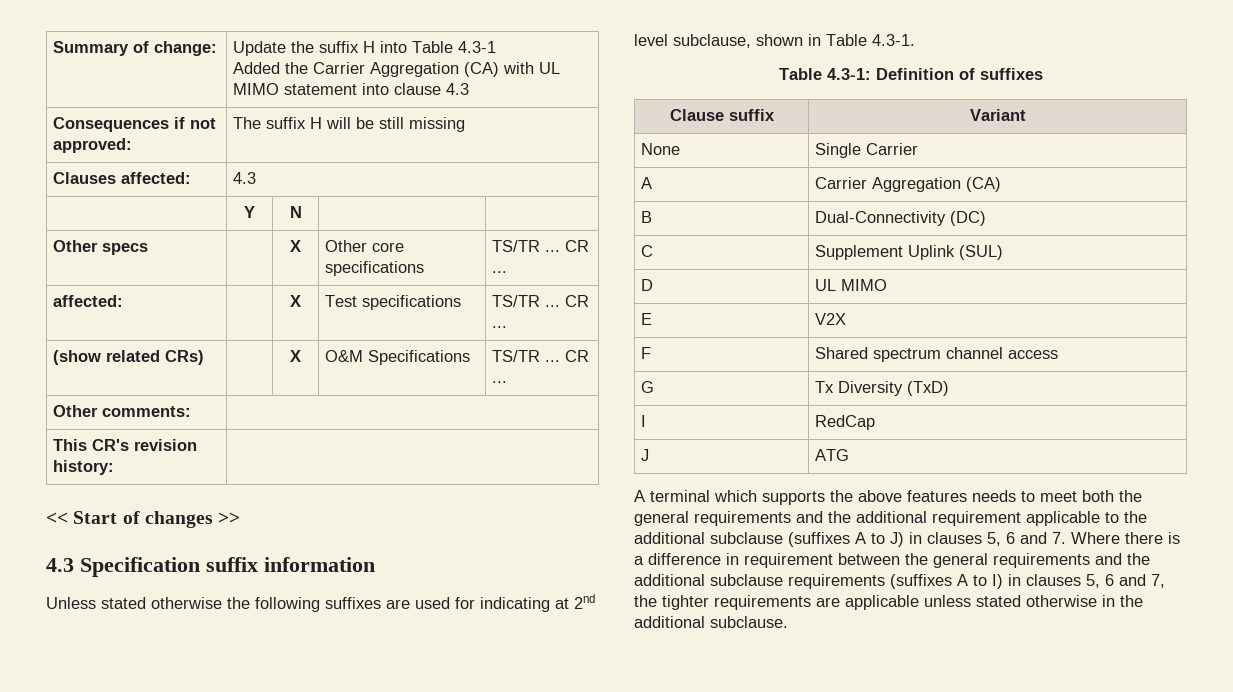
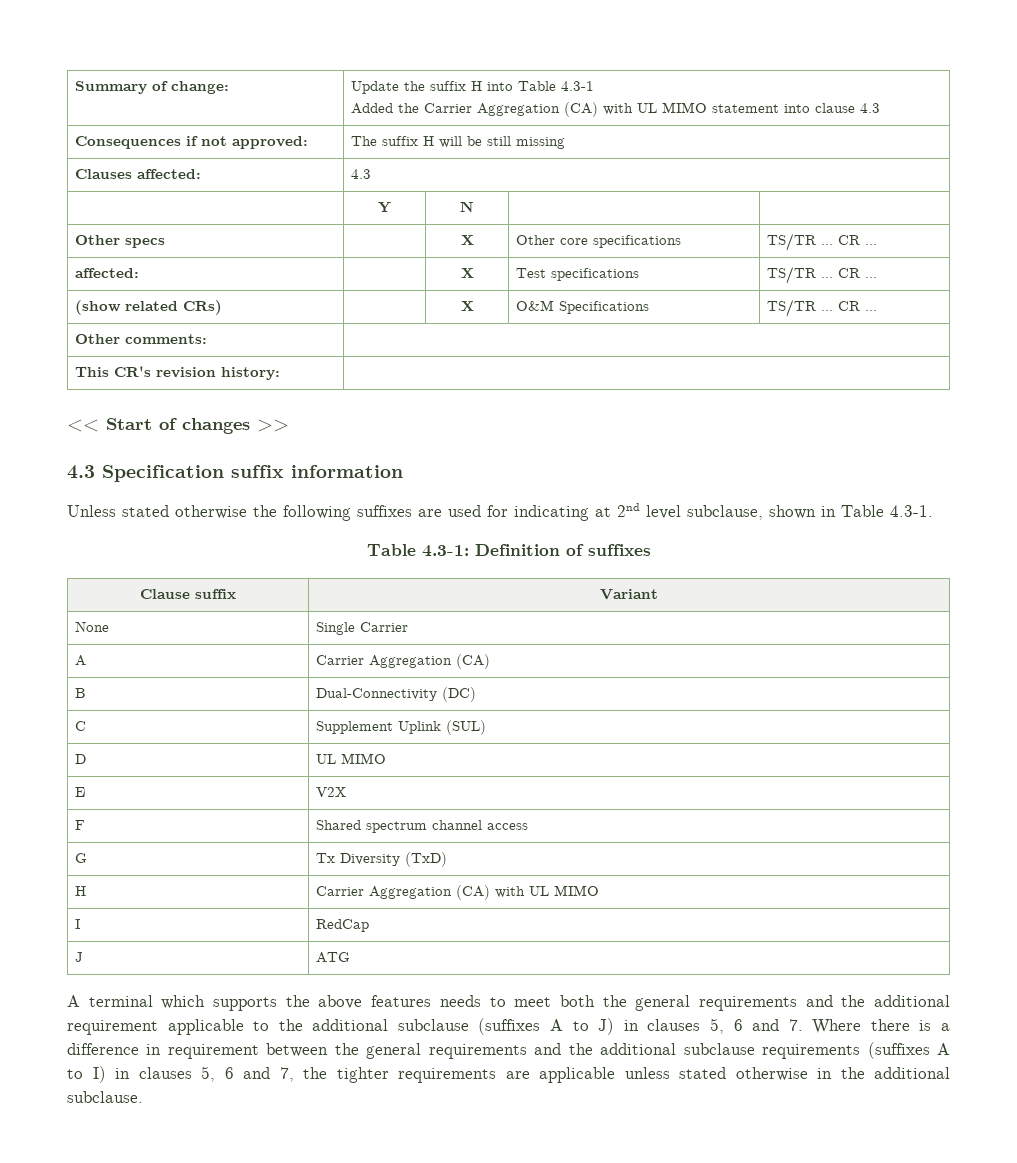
+ H | Carrier Aggregation (CA) with UL MIMO

